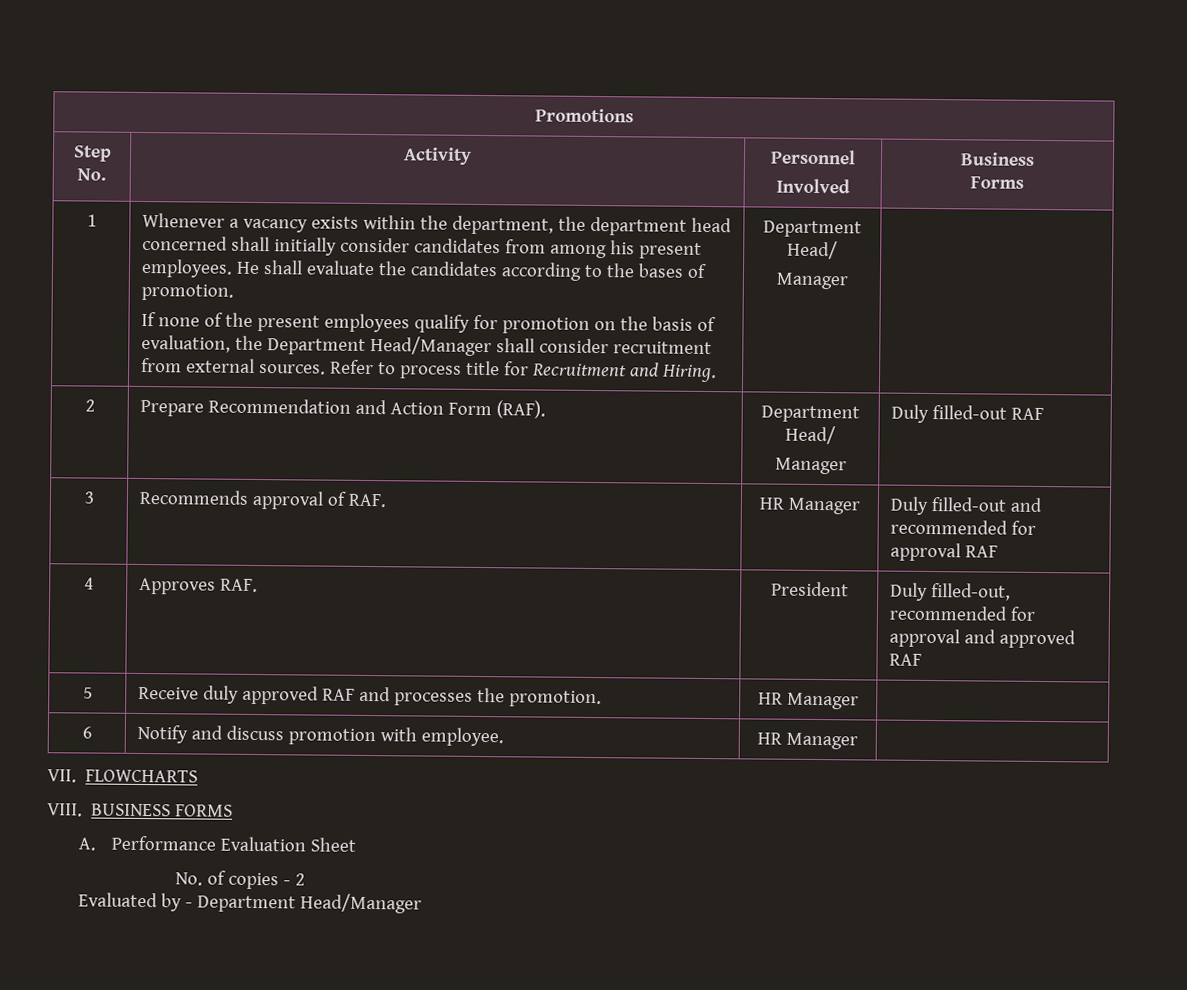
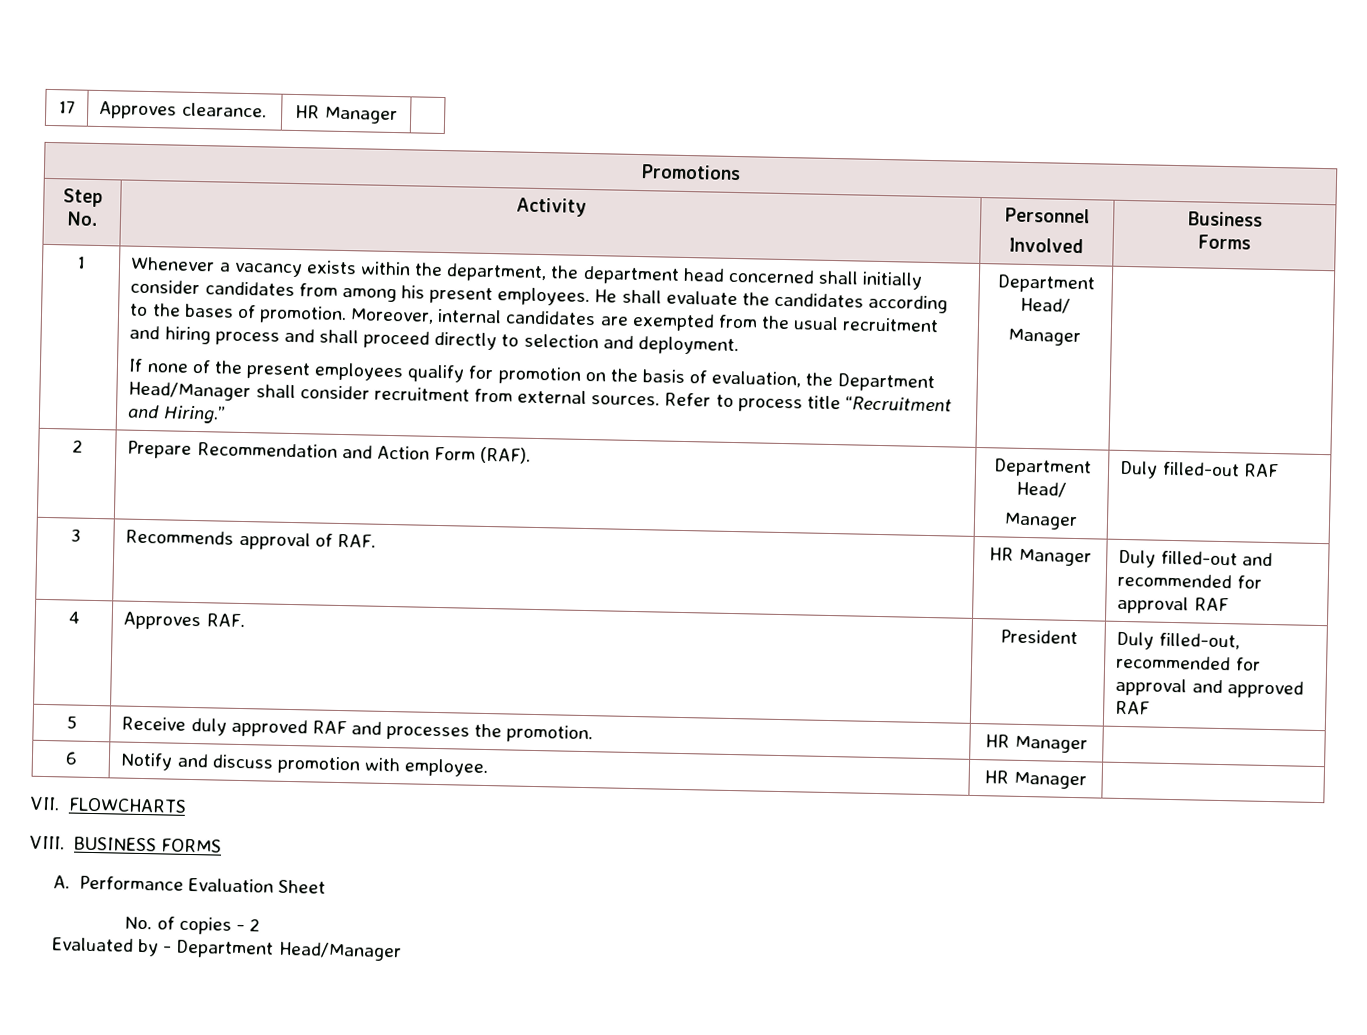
+ 17 | Approves clearance. | HR Manager |
+ Moreover, internal candidates are exempted from the usual recruitment and hiring process and shall proceed directly to selection and deployment.
- Refer to process title for Recruitment and Hiring.
+ Refer to process title “Recruitment and Hiring.”

